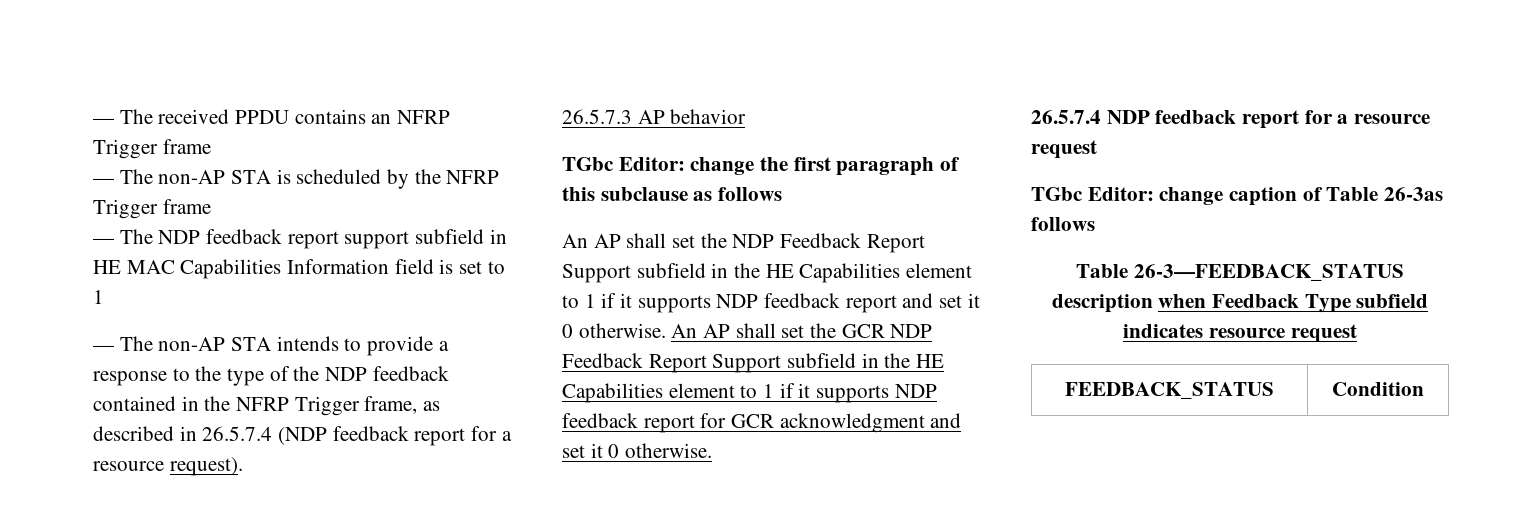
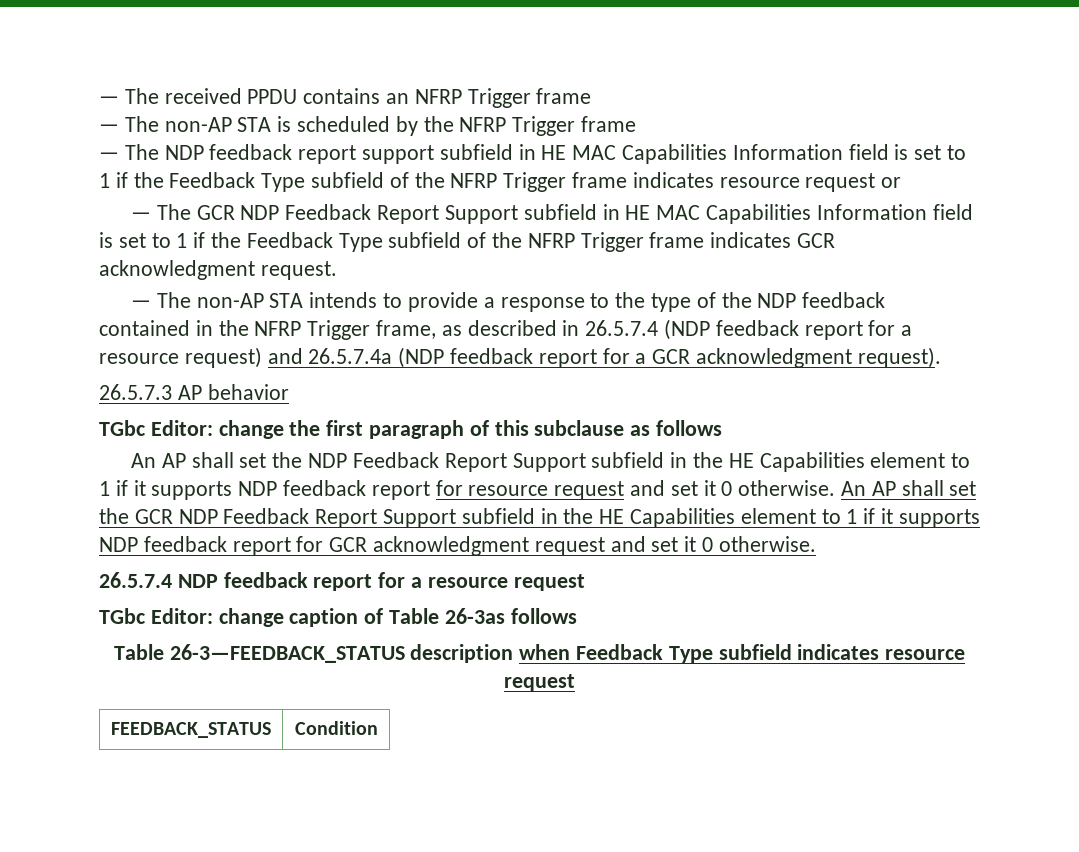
- — The NDP feedback report support subfield in HE MAC Capabilities Information field is set to 1
+ — The NDP feedback report support subfield in HE MAC Capabilities Information field is set to 1 if the Feedback Type subfield of the NFRP Trigger frame indicates resource request or
+ — The GCR NDP Feedback Report Support subfield in HE MAC Capabilities Information field is set to 1 if the Feedback Type subfield of the NFRP Trigger frame indicates GCR acknowledgment request.
- — The non-AP STA intends to provide a response to the type of the NDP feedback contained in the NFRP Trigger frame, as described in 26.5.7.4 (NDP feedback report for a resource request).
+ — The non-AP STA intends to provide a response to the type of the NDP feedback contained in the NFRP Trigger frame, as described in 26.5.7.4 (NDP feedback report for a resource request) and 26.5.7.4a (NDP feedback report for a GCR acknowledgment request).
- An AP shall set the NDP Feedback Report Support subfield in the HE Capabilities element to 1 if it supports NDP feedback report and set it 0 otherwise.
+ An AP shall set the NDP Feedback Report Support subfield in the HE Capabilities element to 1 if it supports NDP feedback report for resource request and set it 0 otherwise.
- An AP shall set the GCR NDP Feedback Report Support subfield in the HE Capabilities element to 1 if it supports NDP feedback report for GCR acknowledgment and set it 0 otherwise.
+ An AP shall set the GCR NDP Feedback Report Support subfield in the HE Capabilities element to 1 if it supports NDP feedback report for GCR acknowledgment request and set it 0 otherwise.

